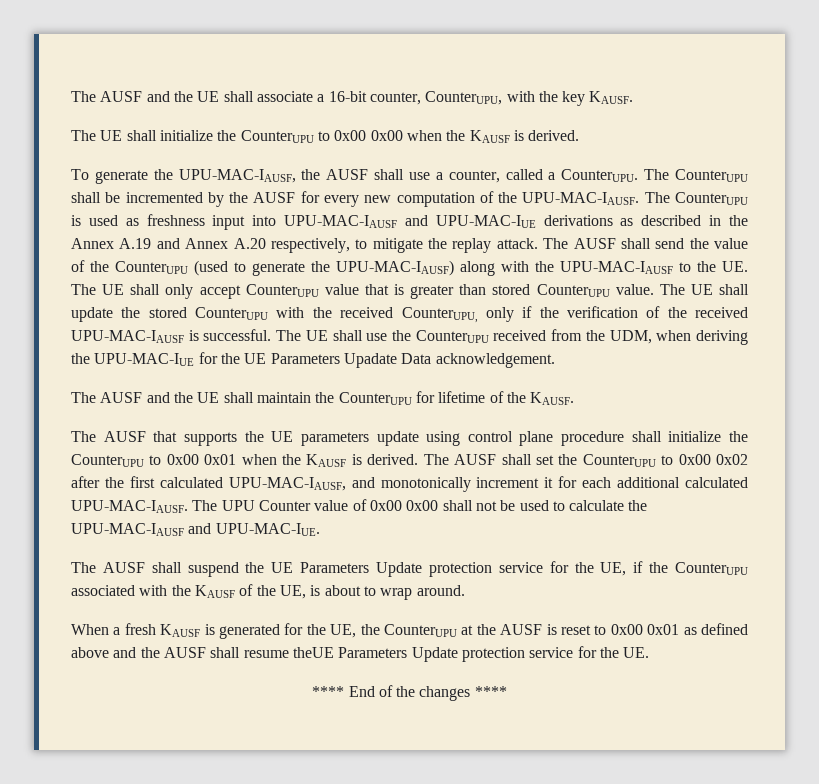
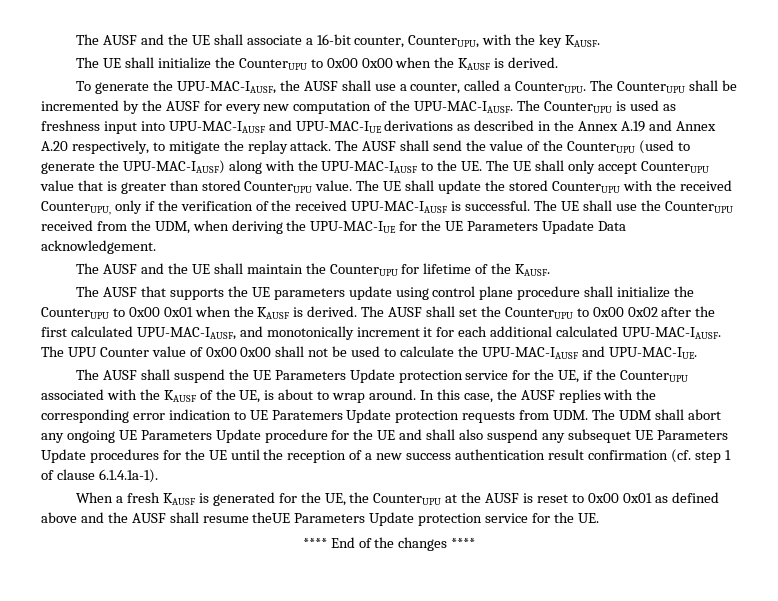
+ In this case, the AUSF replies with the corresponding error indication to UE Paratemers Update protection requests from UDM. The UDM shall abort any ongoing UE Parameters Update procedure for the UE and shall also suspend any subsequet UE Parameters Update procedures for the UE until the reception of a new success authentication result confirmation (cf. step 1 of clause 6.1.4.1a-1).

